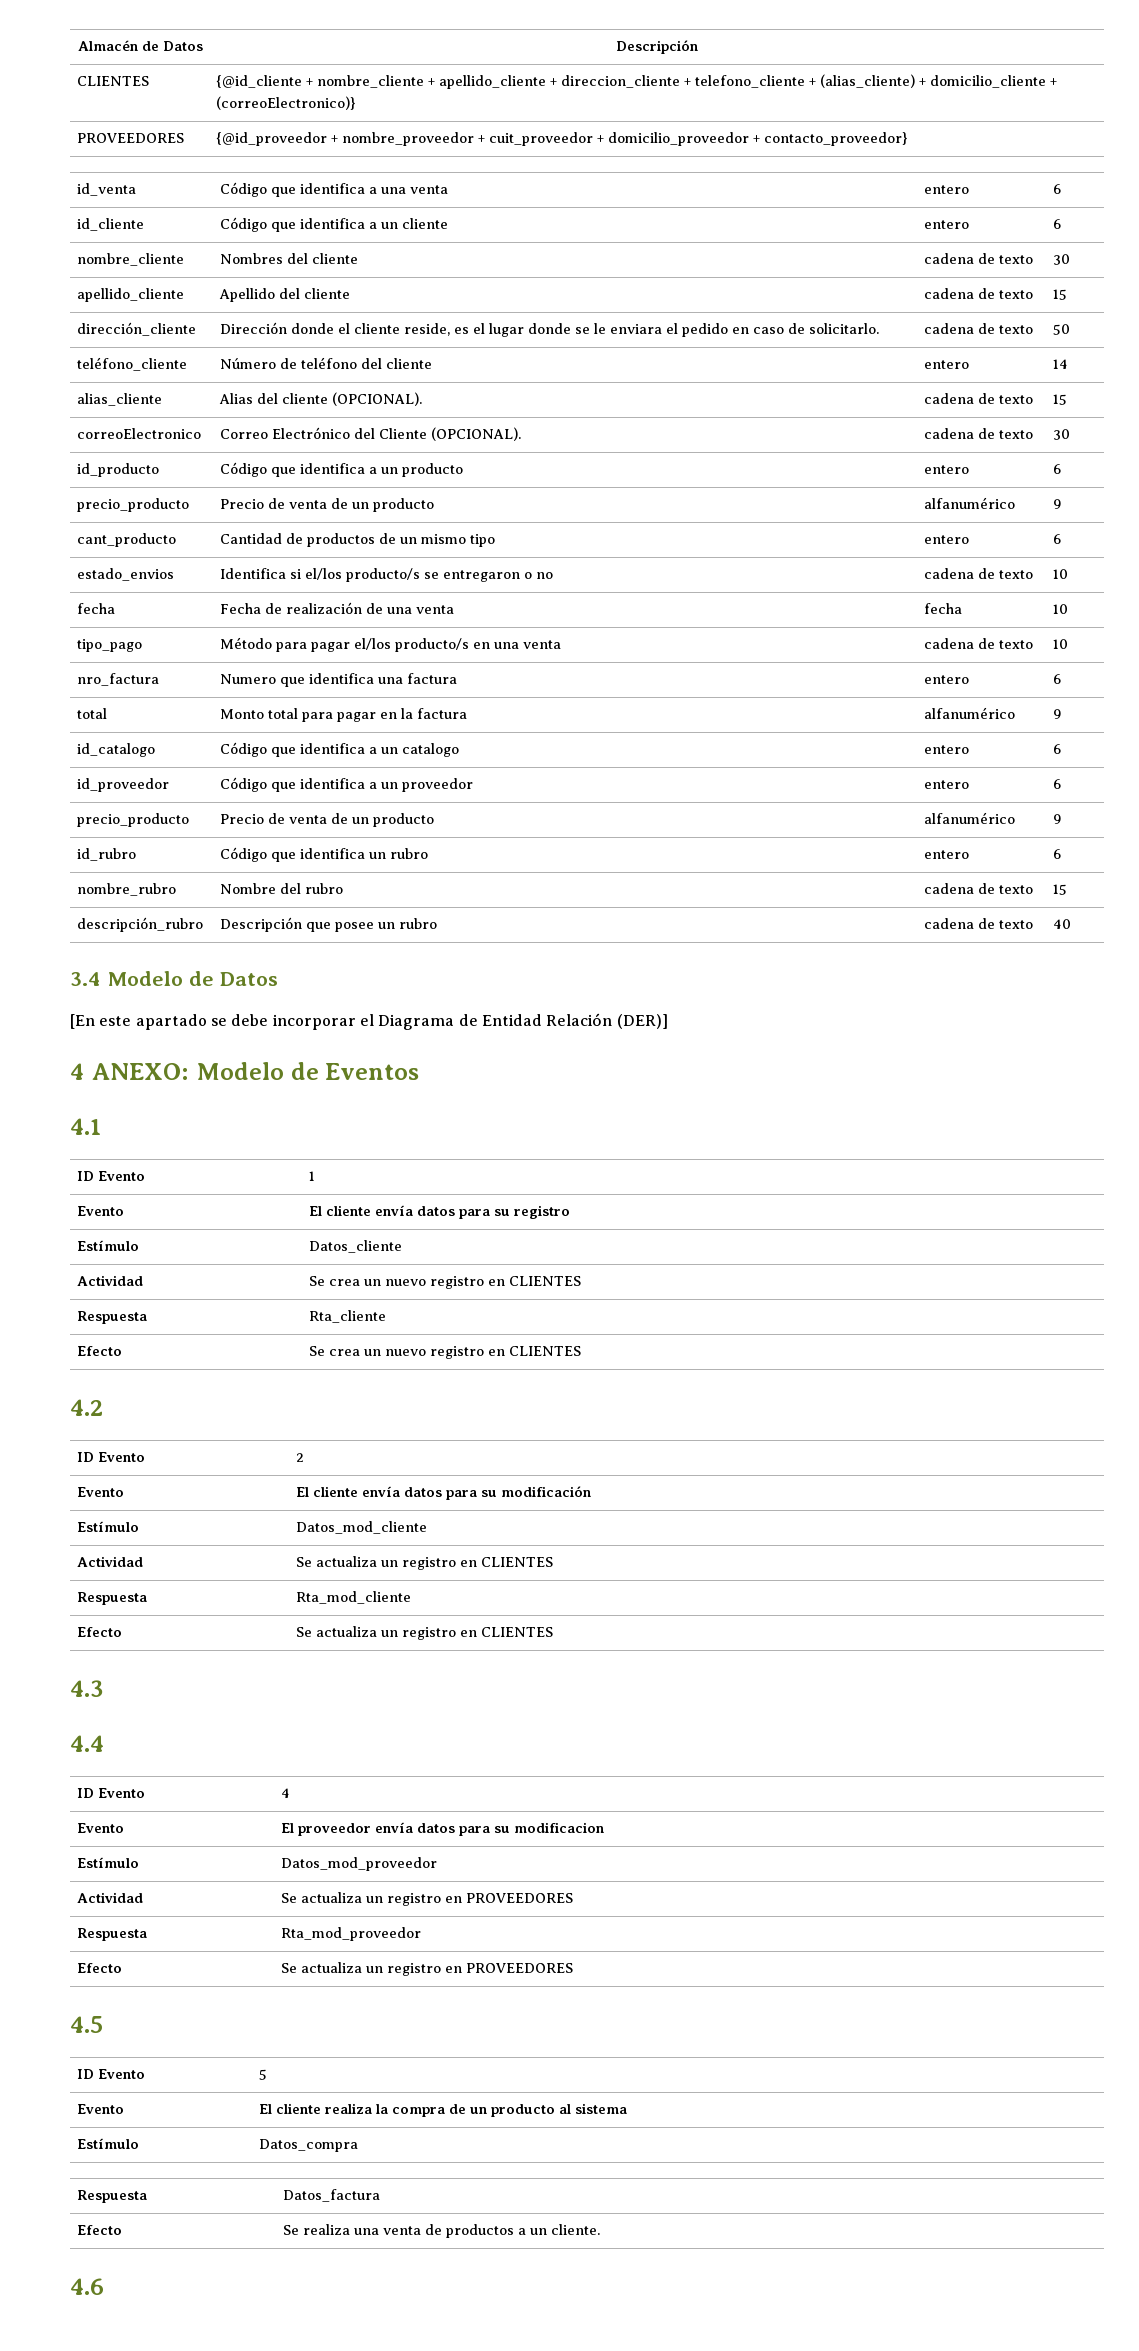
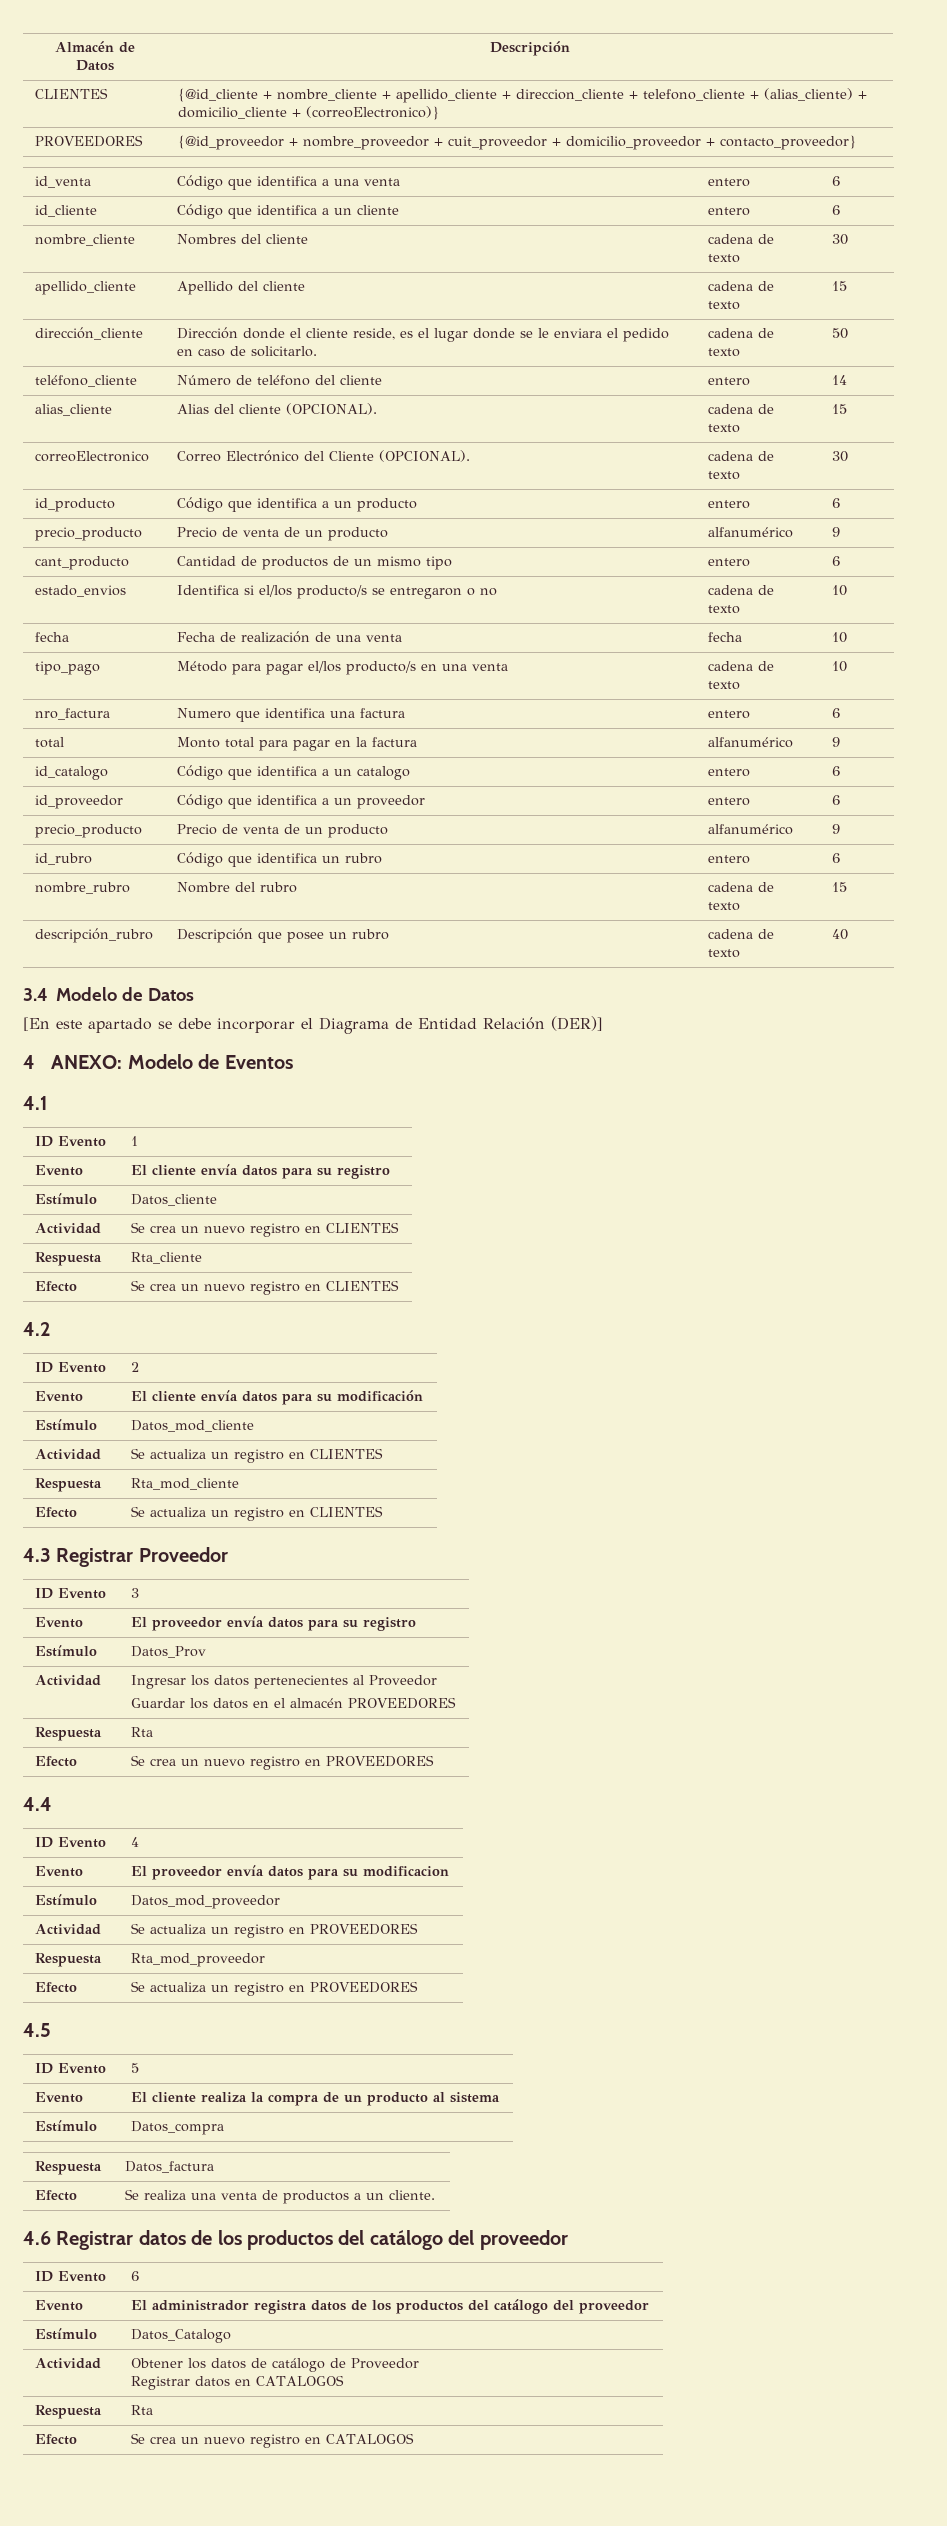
- 4.3
+ 4.3 Registrar Proveedor
+ ID Evento | 3
+ Evento | El proveedor envía datos para su registro
+ Estímulo | Datos_Prov
+ Actividad | Ingresar los datos pertenecientes al Proveedor
+ Guardar los datos en el almacén PROVEEDORES
+ Respuesta | Rta
+ Efecto | Se crea un nuevo registro en PROVEEDORES
- 4.6
+ 4.6 Registrar datos de los productos del catálogo del proveedor
+ ID Evento | 6
+ Evento | El administrador registra datos de los productos del catálogo del proveedor
+ Estímulo | Datos_Catalogo
+ Actividad | Obtener los datos de catálogo de Proveedor
+ Registrar datos en CATALOGOS
+ Respuesta | Rta
+ Efecto | Se crea un nuevo registro en CATALOGOS

